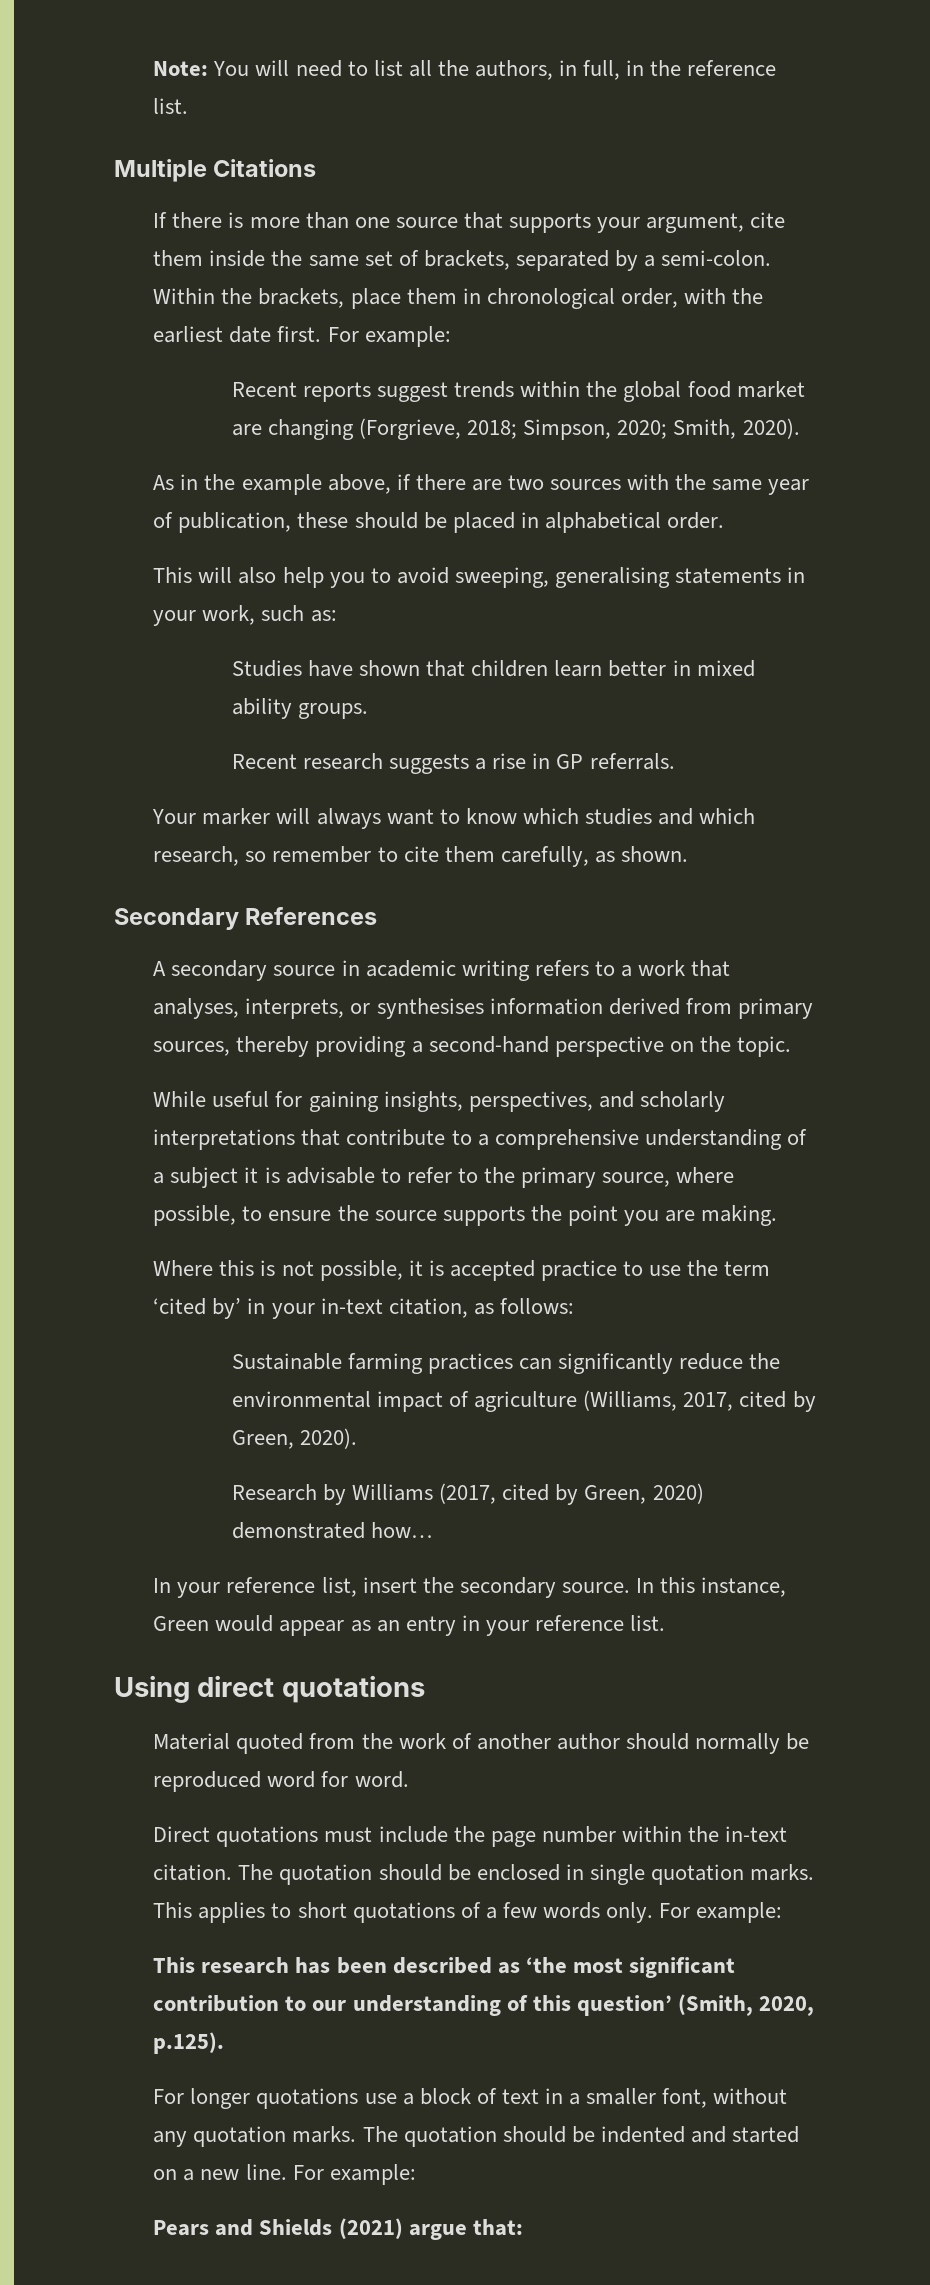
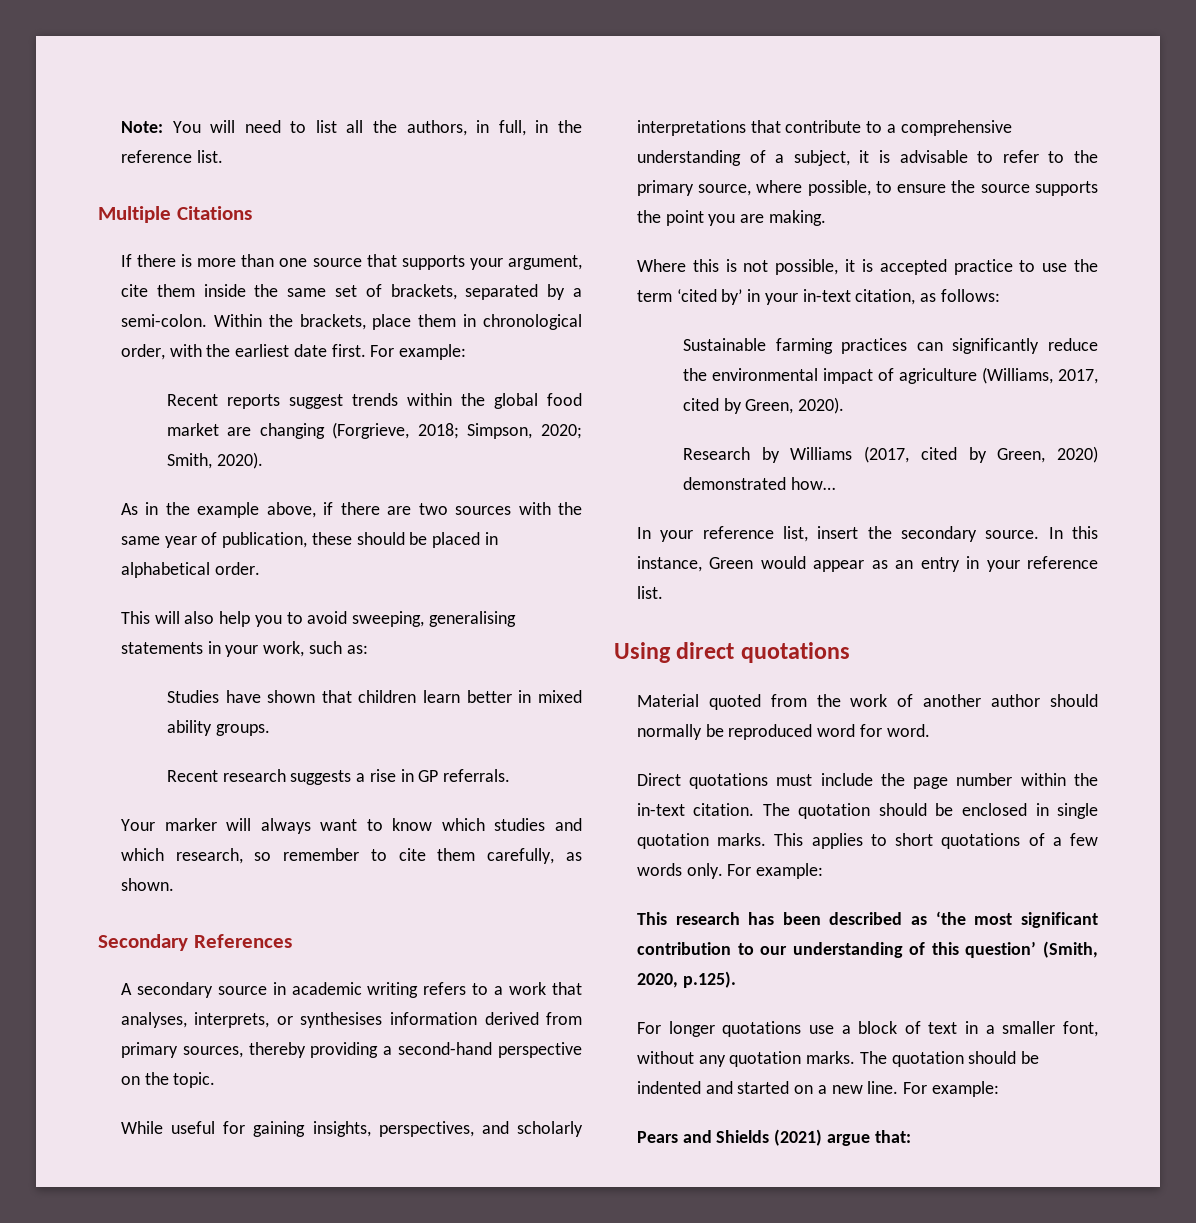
- While useful for gaining insights, perspectives, and scholarly interpretations that contribute to a comprehensive understanding of a subject it is advisable to refer to the primary source, where possible, to ensure the source supports the point you are making.
+ While useful for gaining insights, perspectives, and scholarly interpretations that contribute to a comprehensive understanding of a subject, it is advisable to refer to the primary source, where possible, to ensure the source supports the point you are making.

